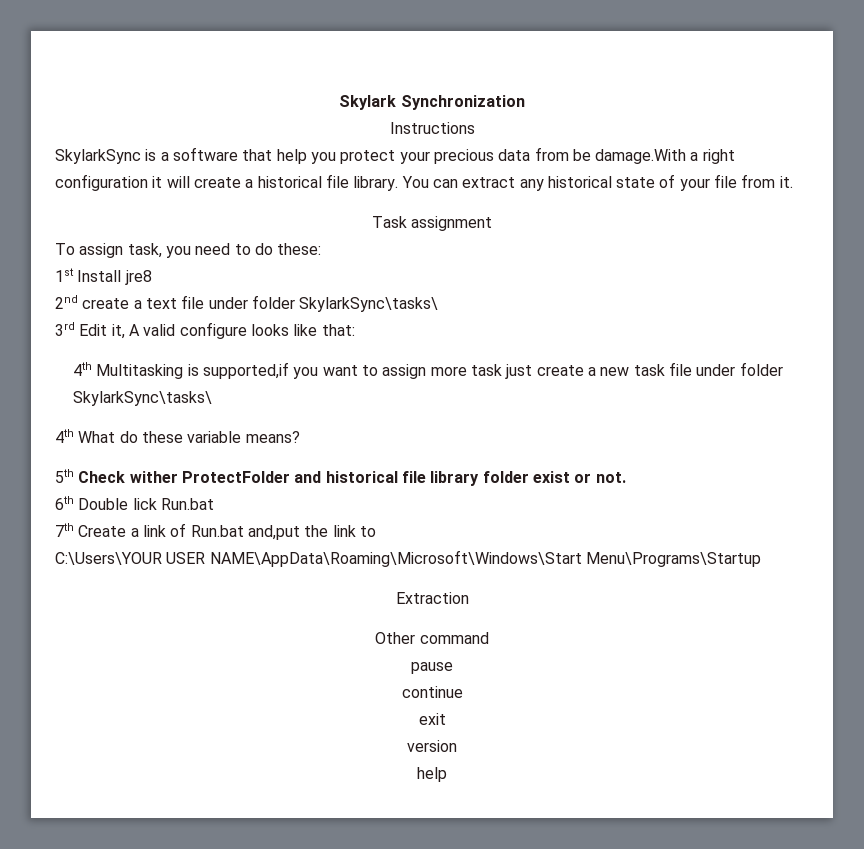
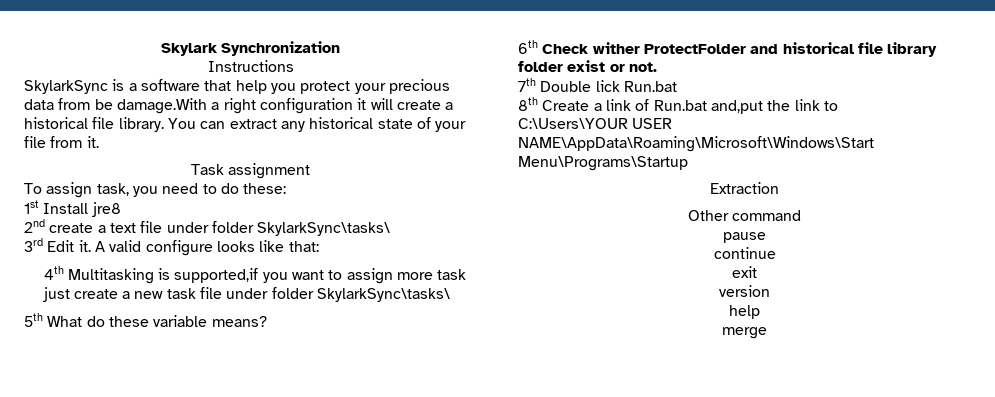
- 3rd Edit it, A valid configure looks like that:
+ 3rd Edit it. A valid configure looks like that:
- 4th What do these variable means?
+ 5th What do these variable means?
- 5th Check wither ProtectFolder and historical file library folder exist or not.
+ 6th Check wither ProtectFolder and historical file library folder exist or not.
- 6th Double lick Run.bat
+ 7th Double lick Run.bat
- 7th Create a link of Run.bat and,put the link to
+ 8th Create a link of Run.bat and,put the link to
+ merge

